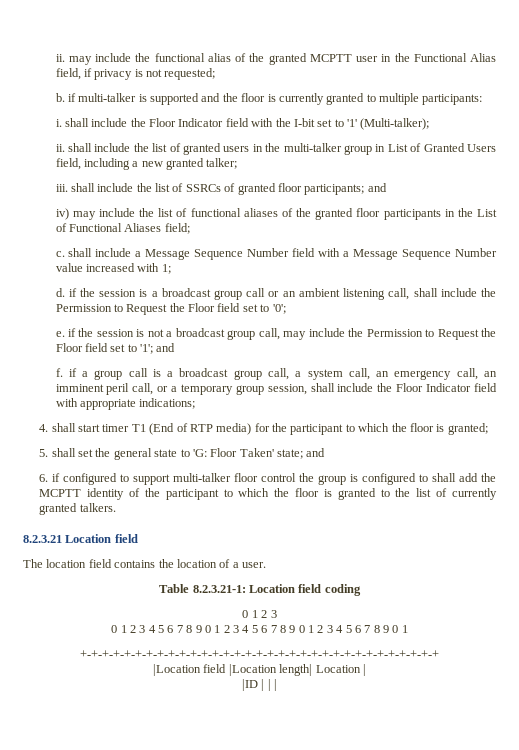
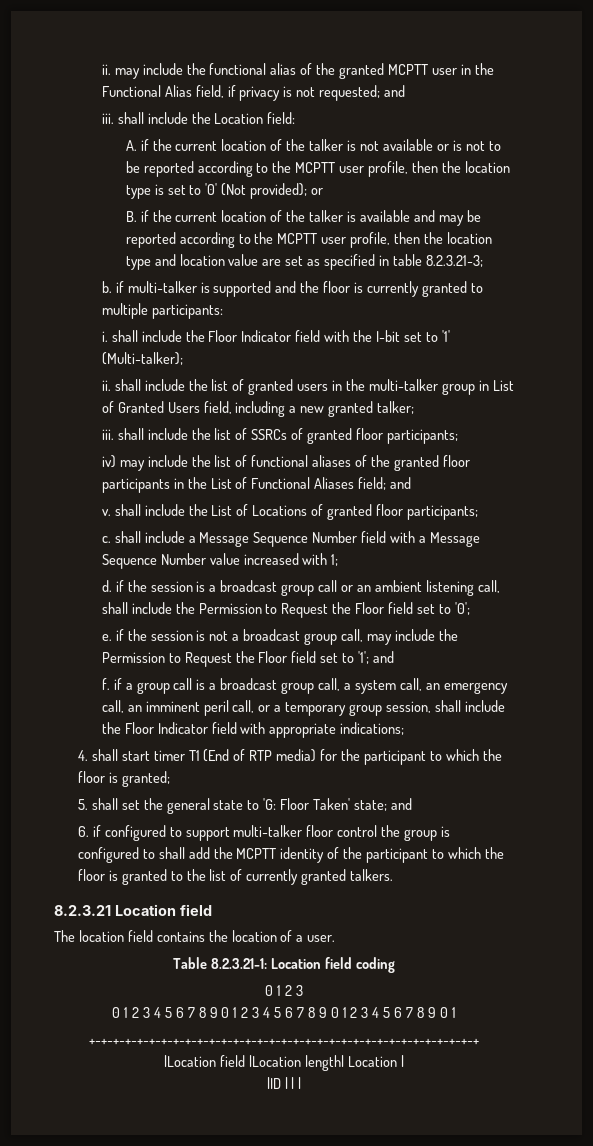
- ii. may include the functional alias of the granted MCPTT user in the Functional Alias field, if privacy is not requested;
+ ii. may include the functional alias of the granted MCPTT user in the Functional Alias field, if privacy is not requested; and
+ iii. shall include the Location field:
+ A. if the current location of the talker is not available or is not to be reported according to the MCPTT user profile, then the location type is set to '0' (Not provided); or
+ B. if the current location of the talker is available and may be reported according to the MCPTT user profile, then the location type and location value are set as specified in table 8.2.3.21-3;
- iii. shall include the list of SSRCs of granted floor participants; and
+ iii. shall include the list of SSRCs of granted floor participants;
- iv) may include the list of functional aliases of the granted floor participants in the List of Functional Aliases field;
+ iv) may include the list of functional aliases of the granted floor participants in the List of Functional Aliases field; and
+ v. shall include the List of Locations of granted floor participants;

